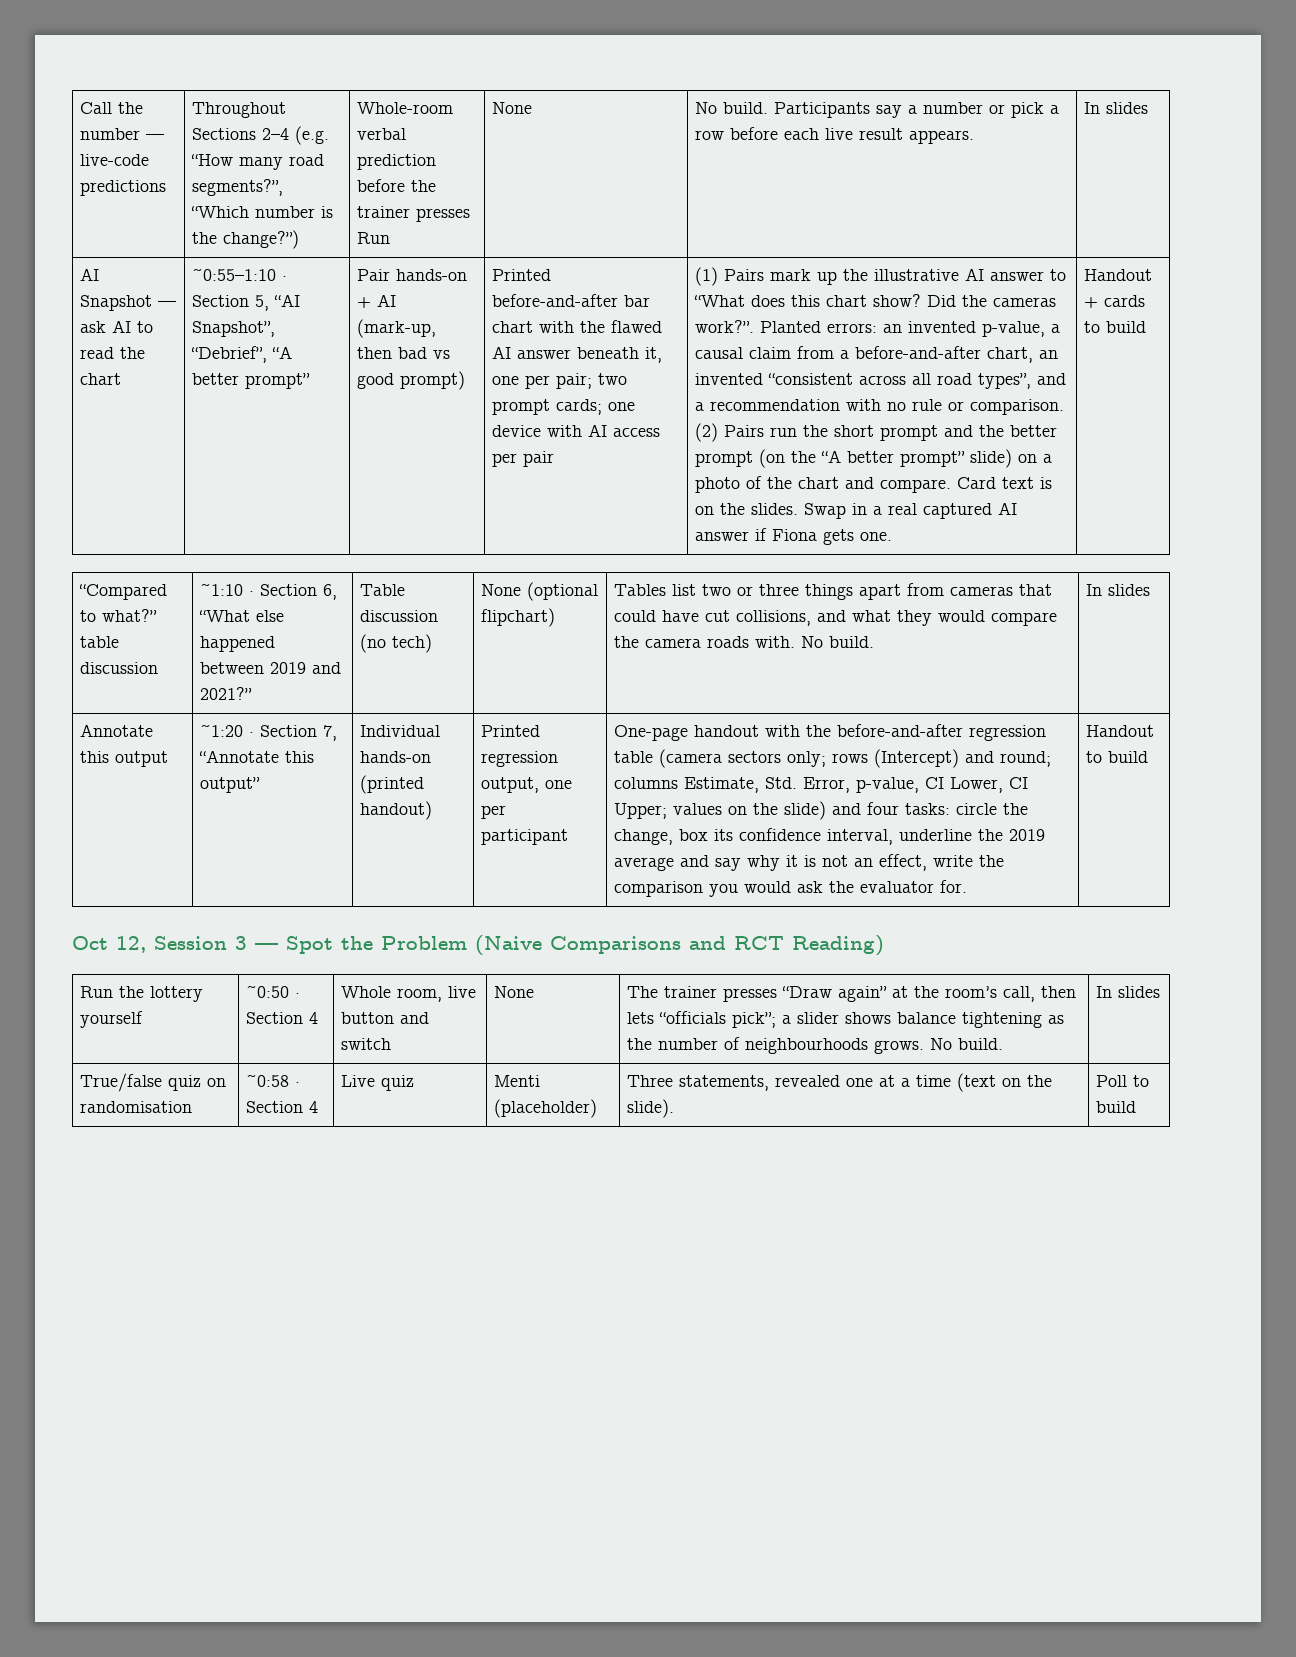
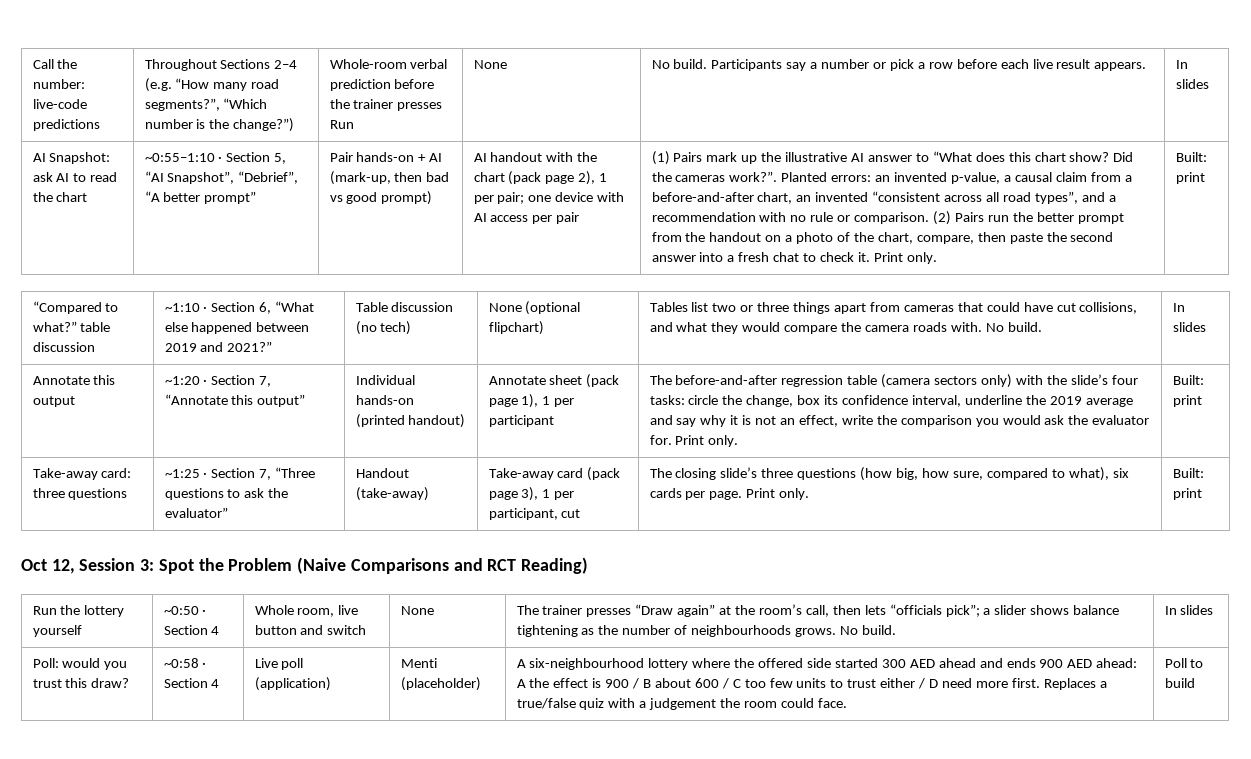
- Call the number — live-code predictions
+ Call the number: live-code predictions
- AI Snapshot — ask AI to read the chart
+ AI Snapshot: ask AI to read the chart
- Printed before-and-after bar chart with the flawed AI answer beneath it, one per pair; two prompt cards; one device with AI access per pair
+ AI handout with the chart (pack page 2), 1 per pair; one device with AI access per pair
- (2) Pairs run the short prompt and the better prompt (on the “A better prompt” slide) on a photo of the chart and compare. Card text is on the slides. Swap in a real captured AI answer if Fiona gets one. | Handout + cards to build
+ (2) Pairs run the better prompt from the handout on a photo of the chart, compare, then paste the second answer into a fresh chat to check it. Print only. | Built: print
- Printed regression output, one per participant | One-page handout with the before-and-after regression table (camera sectors only; rows (Intercept) and round; columns Estimate, Std. Error, p-value, CI Lower, CI Upper; values on the slide) and four tasks: circle the change, box its confidence interval, underline the 2019 average and say why it is not an effect, write the comparison you would ask the evaluator for. | Handout to build
+ Annotate sheet (pack page 1), 1 per participant | The before-and-after regression table (camera sectors only) with the slide’s four tasks: circle the change, box its confidence interval, underline the 2019 average and say why it is not an effect, write the comparison you would ask the evaluator for. Print only. | Built: print
+ Take-away card: three questions | ~1:25 · Section 7, “Three questions to ask the evaluator” | Handout (take-away) | Take-away card (pack page 3), 1 per participant, cut | The closing slide’s three questions (how big, how sure, compared to what), six cards per page. Print only. | Built: print
- Oct 12, Session 3 — Spot the Problem (Naive Comparisons and RCT Reading)
+ Oct 12, Session 3: Spot the Problem (Naive Comparisons and RCT Reading)
- True/false quiz on randomisation
+ Poll: would you trust this draw?
- Live quiz
+ Live poll (application)
- Three statements, revealed one at a time (text on the slide).
+ A six-neighbourhood lottery where the offered side started 300 AED ahead and ends 900 AED ahead: A the effect is 900 / B about 600 / C too few units to trust either / D need more first. Replaces a true/false quiz with a judgement the room could face.

